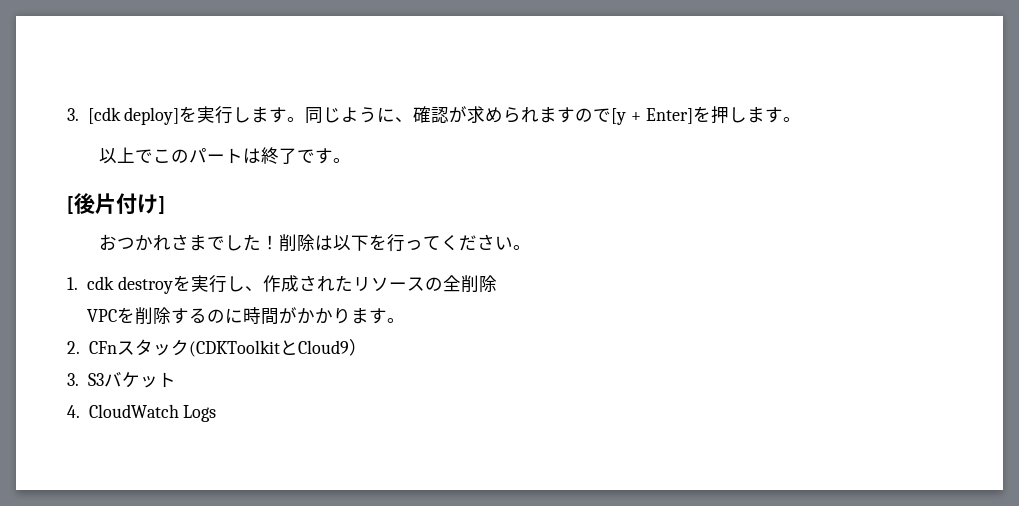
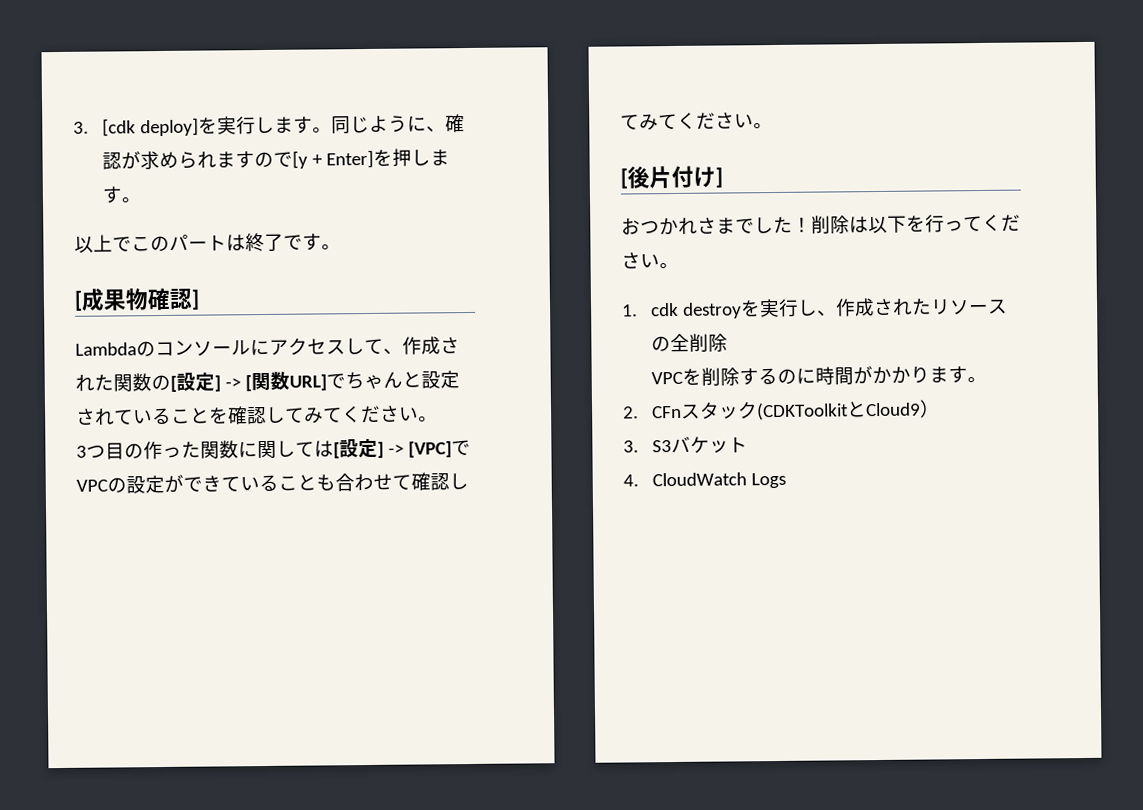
+ [成果物確認]
+ Lambdaのコンソールにアクセスして、作成された関数の[設定] -> [関数URL]でちゃんと設定されていることを確認してみてください。
+ 3つ目の作った関数に関しては[設定] -> [VPC]でVPCの設定ができていることも合わせて確認してみてください。

